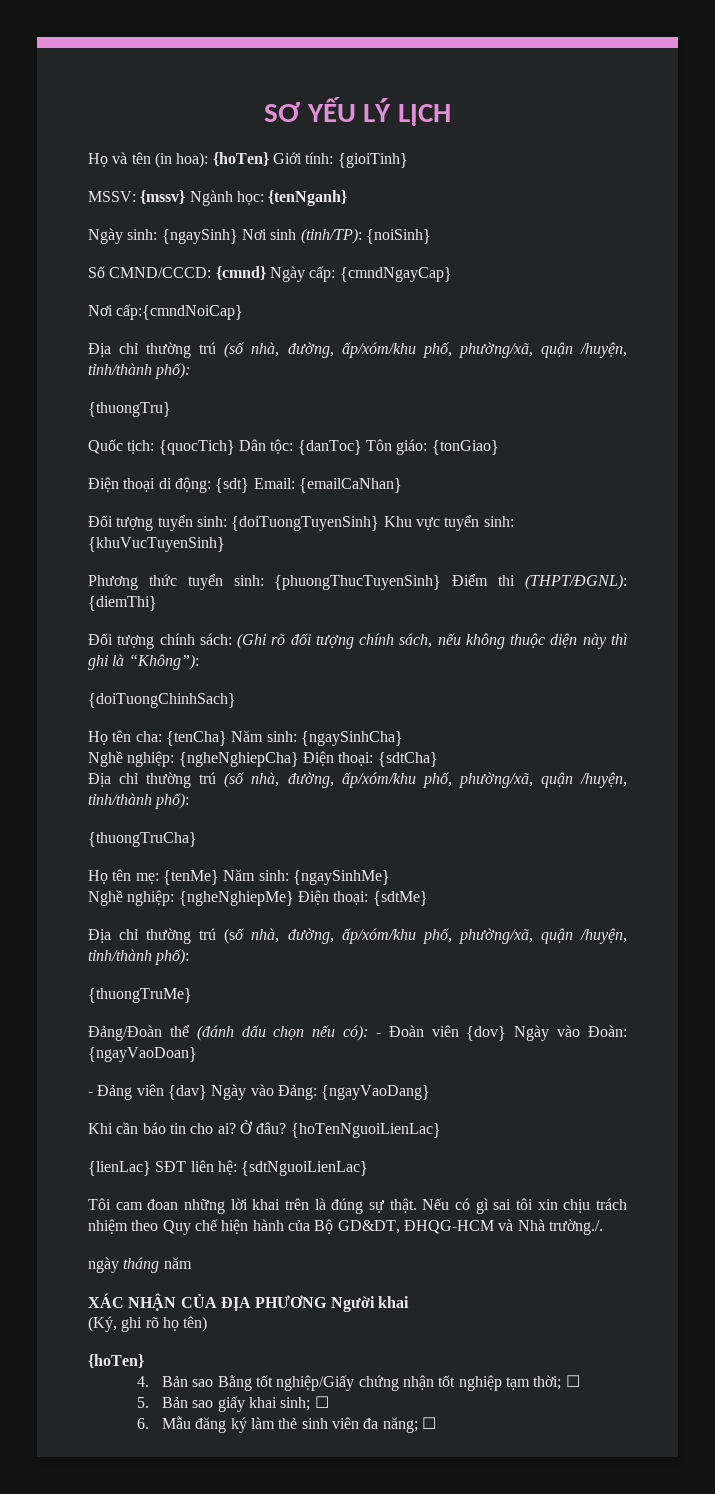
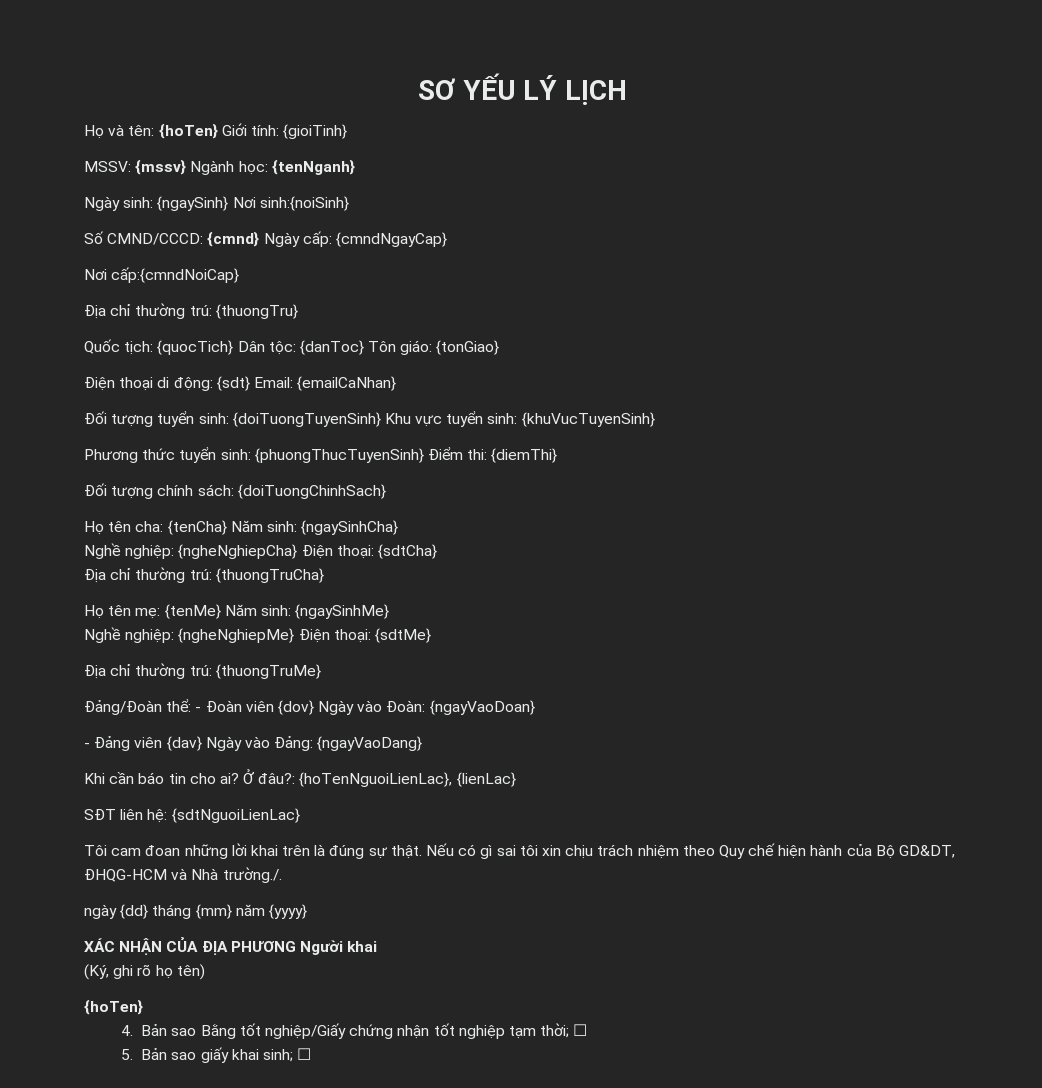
- Họ và tên (in hoa): {hoTen} Giới tính: {gioiTinh}
+ Họ và tên: {hoTen} Giới tính: {gioiTinh}
- Ngày sinh: {ngaySinh} Nơi sinh (tỉnh/TP): {noiSinh}
+ Ngày sinh: {ngaySinh} Nơi sinh:{noiSinh}
  Nơi cấp:{cmndNoiCap}
- Địa chỉ thường trú (số nhà, đường, ấp/xóm/khu phố, phường/xã, quận /huyện, tỉnh/thành phố):
- {thuongTru}
+ Địa chỉ thường trú: {thuongTru}
- Phương thức tuyển sinh: {phuongThucTuyenSinh} Điểm thi (THPT/ĐGNL): {diemThi}
+ Phương thức tuyển sinh: {phuongThucTuyenSinh} Điểm thi: {diemThi}
- Đối tượng chính sách: (Ghi rõ đối tượng chính sách, nếu không thuộc diện này thì ghi là “Không”):
- {doiTuongChinhSach}
+ Đối tượng chính sách: {doiTuongChinhSach}
  Nghề nghiệp: {ngheNghiepCha} Điện thoại: {sdtCha}
- Địa chỉ thường trú (số nhà, đường, ấp/xóm/khu phố, phường/xã, quận /huyện, tỉnh/thành phố):
- {thuongTruCha}
+ Địa chỉ thường trú: {thuongTruCha}
  Nghề nghiệp: {ngheNghiepMe} Điện thoại: {sdtMe}
- Địa chỉ thường trú (số nhà, đường, ấp/xóm/khu phố, phường/xã, quận /huyện, tỉnh/thành phố):
- {thuongTruMe}
- Đảng/Đoàn thể (đánh dấu chọn nếu có): - Đoàn viên {dov} Ngày vào Đoàn: {ngayVaoDoan}
+ Địa chỉ thường trú: {thuongTruMe}
+ Đảng/Đoàn thể: - Đoàn viên {dov} Ngày vào Đoàn: {ngayVaoDoan}
- Ở đâu? {hoTenNguoiLienLac}
- {lienLac} SĐT liên hệ: {sdtNguoiLienLac}
+ Ở đâu?: {hoTenNguoiLienLac}, {lienLac}
+ SĐT liên hệ: {sdtNguoiLienLac}
- ngày tháng năm
+ ngày {dd} tháng {mm} năm {yyyy}
- 6. Mẫu đăng ký làm thẻ sinh viên đa năng; ☐

